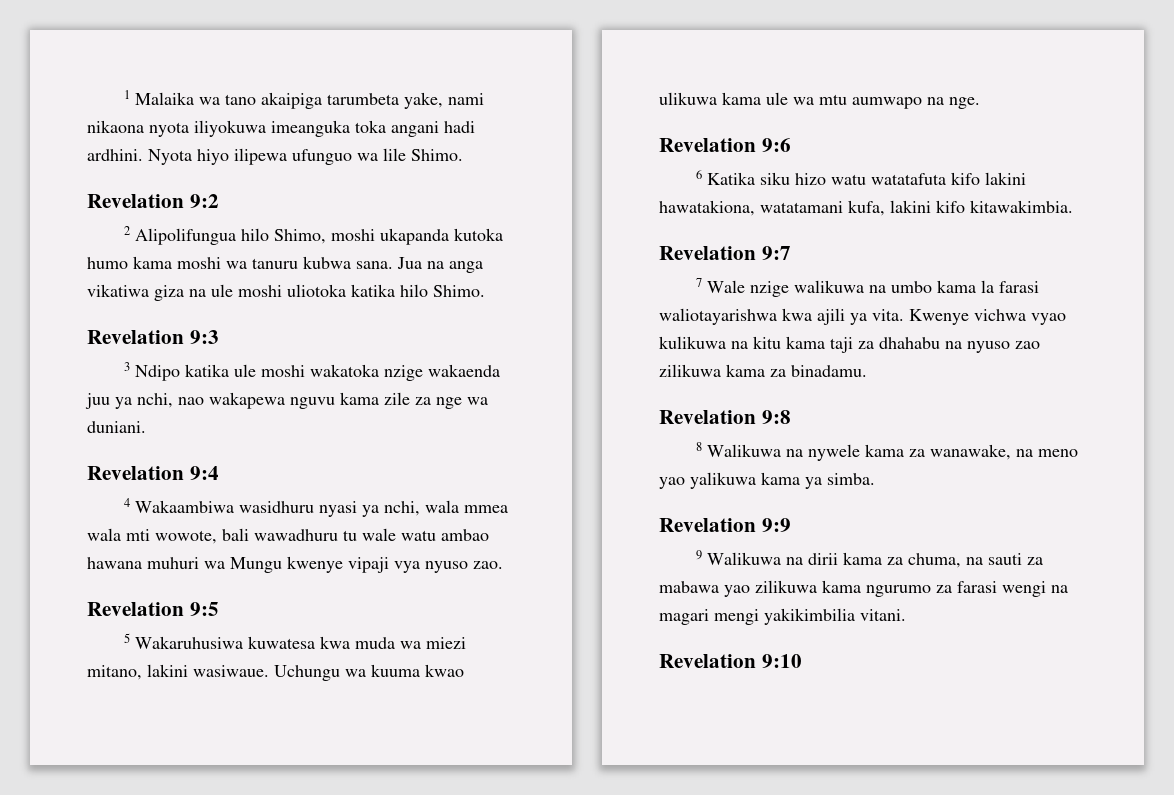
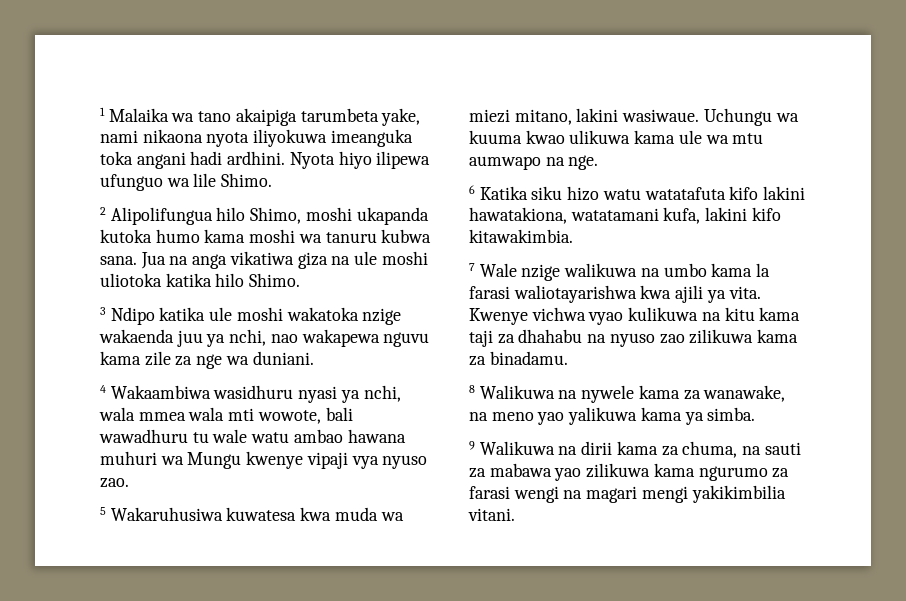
- Revelation 9:2
- Revelation 9:3
- Revelation 9:4
- Revelation 9:5
- Revelation 9:6
- Revelation 9:7
- Revelation 9:8
- Revelation 9:9
- Revelation 9:10

